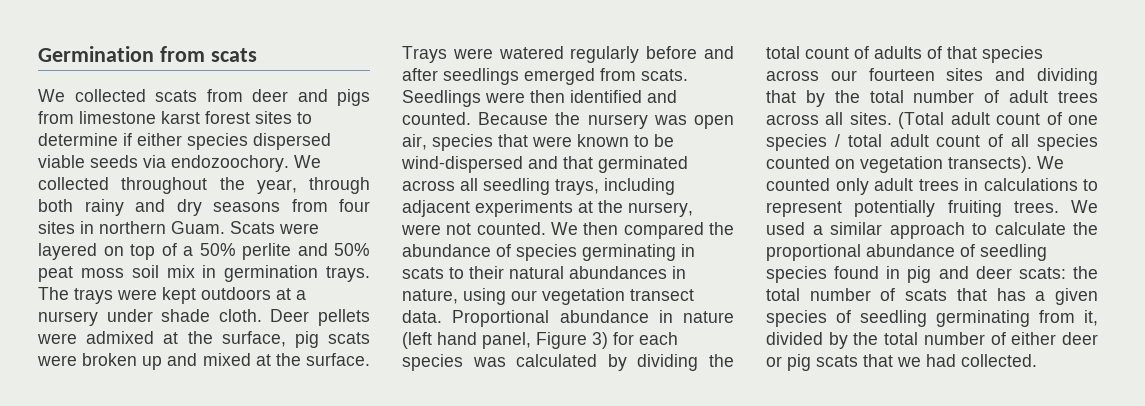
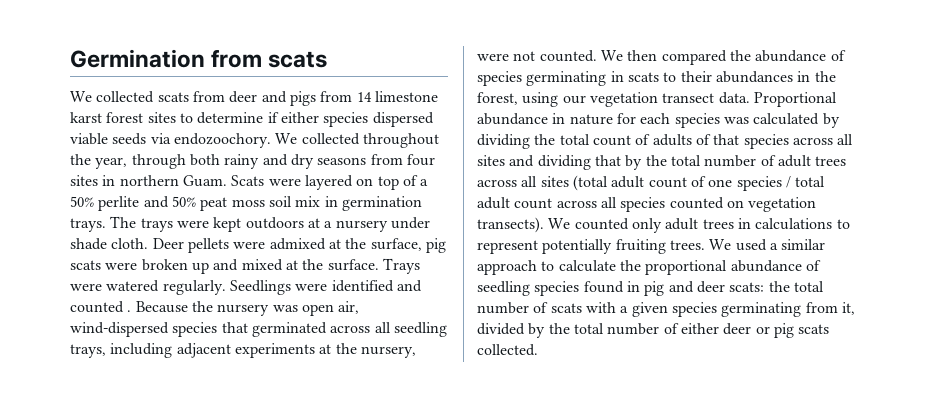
- We collected scats from deer and pigs from limestone karst forest sites to determine if either species dispersed viable seeds via endozoochory.
+ We collected scats from deer and pigs from 14 limestone karst forest sites to determine if either species dispersed viable seeds via endozoochory.
- Trays were watered regularly before and after seedlings emerged from scats.
+ Trays were watered regularly.
- Seedlings were then identified and counted.
+ Seedlings were identified and counted .
- Because the nursery was open air, species that were known to be wind-dispersed and that germinated across all seedling trays, including adjacent experiments at the nursery, were not counted.
+ Because the nursery was open air, wind-dispersed species that germinated across all seedling trays, including adjacent experiments at the nursery, were not counted.
- We then compared the abundance of species germinating in scats to their natural abundances in nature, using our vegetation transect data.
+ We then compared the abundance of species germinating in scats to their abundances in the forest, using our vegetation transect data.
- Proportional abundance in nature (left hand panel, Figure 3) for each species was calculated by dividing the total count of adults of that species across our fourteen sites and dividing that by the total number of adult trees across all sites. (Total adult count of one species / total adult count of all species counted on vegetation transects).
+ Proportional abundance in nature for each species was calculated by dividing the total count of adults of that species across all sites and dividing that by the total number of adult trees across all sites (total adult count of one species / total adult count across all species counted on vegetation transects).
- We used a similar approach to calculate the proportional abundance of seedling species found in pig and deer scats: the total number of scats that has a given species of seedling germinating from it, divided by the total number of either deer or pig scats that we had collected.
+ We used a similar approach to calculate the proportional abundance of seedling species found in pig and deer scats: the total number of scats with a given species germinating from it, divided by the total number of either deer or pig scats collected.

